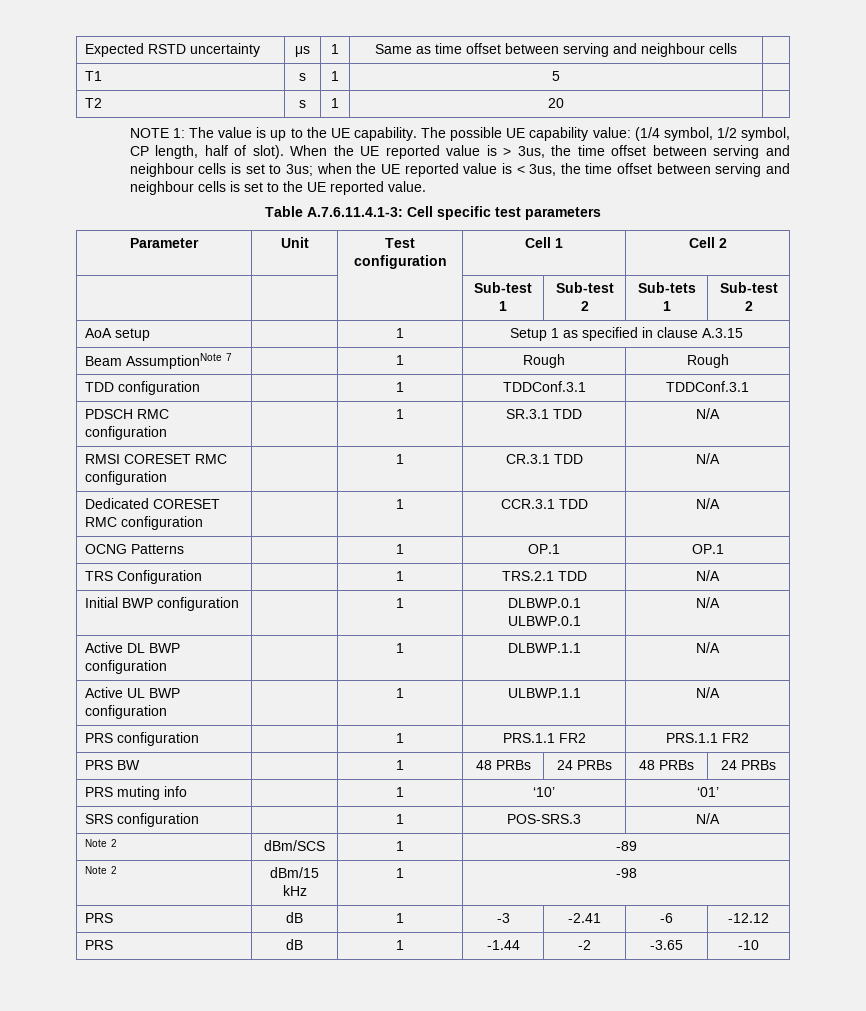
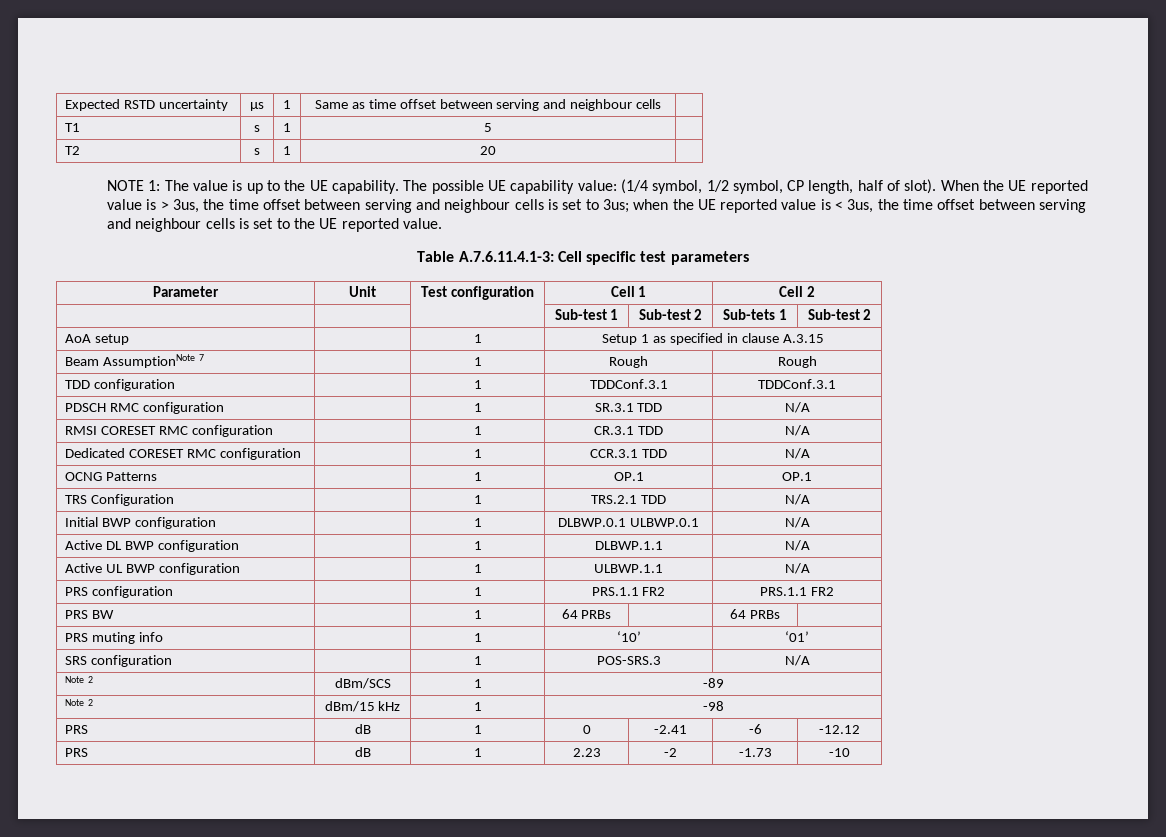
- PRS BW | | 1 | 48 PRBs | 24 PRBs | 48 PRBs | 24 PRBs
+ PRS BW | | 1 | 64 PRBs | | 64 PRBs |
- PRS | dB | 1 | -3 | -2.41 | -6 | -12.12
+ PRS | dB | 1 | 0 | -2.41 | -6 | -12.12
- PRS | dB | 1 | -1.44 | -2 | -3.65 | -10
+ PRS | dB | 1 | 2.23 | -2 | -1.73 | -10

